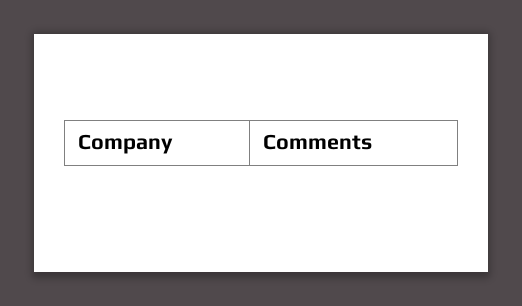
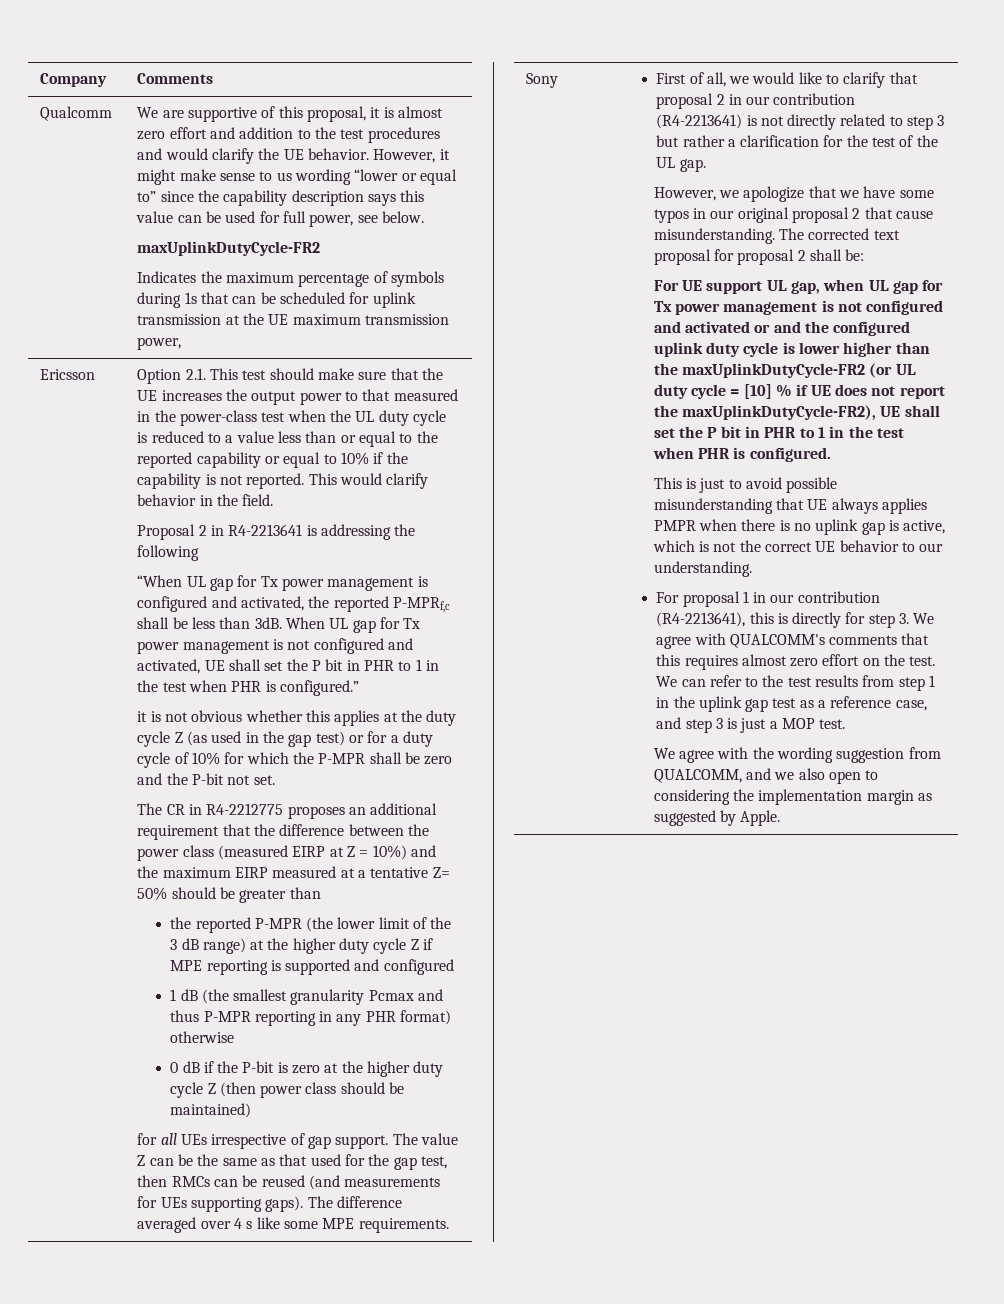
+ Qualcomm | We are supportive of this proposal, it is almost zero effort and addition to the test procedures and would clarify the UE behavior. However, it might make sense to us wording “lower or equal to” since the capability description says this value can be used for full power, see below.
+ maxUplinkDutyCycle-FR2
+ Indicates the maximum percentage of symbols during 1s that can be scheduled for uplink transmission at the UE maximum transmission power,
+ Ericsson | Option 2.1. This test should make sure that the UE increases the output power to that measured in the power-class test when the UL duty cycle is reduced to a value less than or equal to the reported capability or equal to 10% if the capability is not reported. This would clarify behavior in the field.
+ Proposal 2 in R4-2213641 is addressing the following
+ “When UL gap for Tx power management is configured and activated, the reported P-MPRf,c shall be less than 3dB. When UL gap for Tx power management is not configured and activated, UE shall set the P bit in PHR to 1 in the test when PHR is configured.”
+ it is not obvious whether this applies at the duty cycle Z (as used in the gap test) or for a duty cycle of 10% for which the P-MPR shall be zero and the P-bit not set.
+ The CR in R4-2212775 proposes an additional requirement that the difference between the power class (measured EIRP at Z = 10%) and the maximum EIRP measured at a tentative Z= 50% should be greater than
+ the reported P-MPR (the lower limit of the 3 dB range) at the higher duty cycle Z if MPE reporting is supported and configured
+ 1 dB (the smallest granularity Pcmax and thus P-MPR reporting in any PHR format) otherwise
+ 0 dB if the P-bit is zero at the higher duty cycle Z (then power class should be maintained)
+ for all UEs irrespective of gap support. The value Z can be the same as that used for the gap test, then RMCs can be reused (and measurements for UEs supporting gaps). The difference averaged over 4 s like some MPE requirements.
+ Sony | First of all, we would like to clarify that proposal 2 in our contribution (R4-2213641) is not directly related to step 3 but rather a clarification for the test of the UL gap.
+ However, we apologize that we have some typos in our original proposal 2 that cause misunderstanding. The corrected text proposal for proposal 2 shall be:
+ For UE support UL gap, when UL gap for Tx power management is not configured and activated or and the configured uplink duty cycle is lower higher than the maxUplinkDutyCycle-FR2 (or UL duty cycle = [10] % if UE does not report the maxUplinkDutyCycle-FR2), UE shall set the P bit in PHR to 1 in the test when PHR is configured.
+ This is just to avoid possible misunderstanding that UE always applies PMPR when there is no uplink gap is active, which is not the correct UE behavior to our understanding.
+ For proposal 1 in our contribution (R4-2213641), this is directly for step 3. We agree with QUALCOMM's comments that this requires almost zero effort on the test. We can refer to the test results from step 1 in the uplink gap test as a reference case, and step 3 is just a MOP test.
+ We agree with the wording suggestion from QUALCOMM, and we also open to considering the implementation margin as suggested by Apple.

